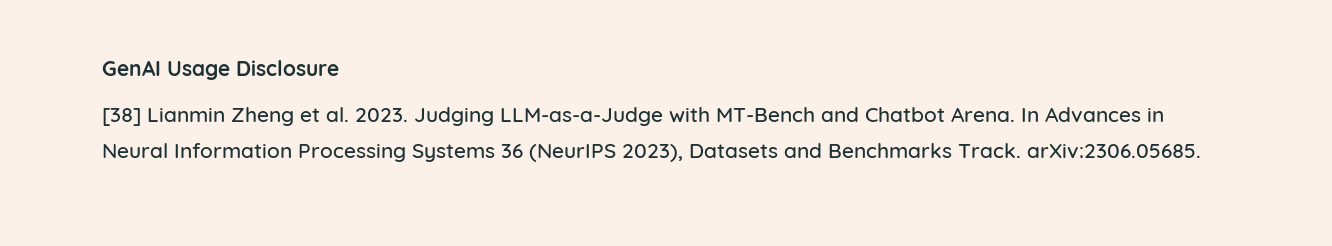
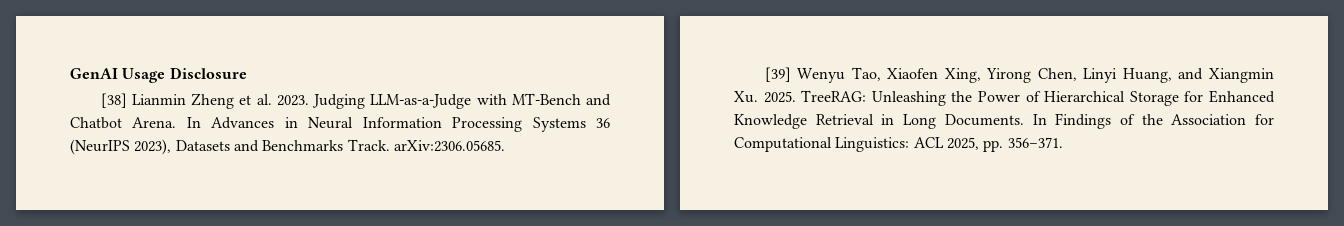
+ [39] Wenyu Tao, Xiaofen Xing, Yirong Chen, Linyi Huang, and Xiangmin Xu. 2025. TreeRAG: Unleashing the Power of Hierarchical Storage for Enhanced Knowledge Retrieval in Long Documents. In Findings of the Association for Computational Linguistics: ACL 2025, pp. 356–371.

